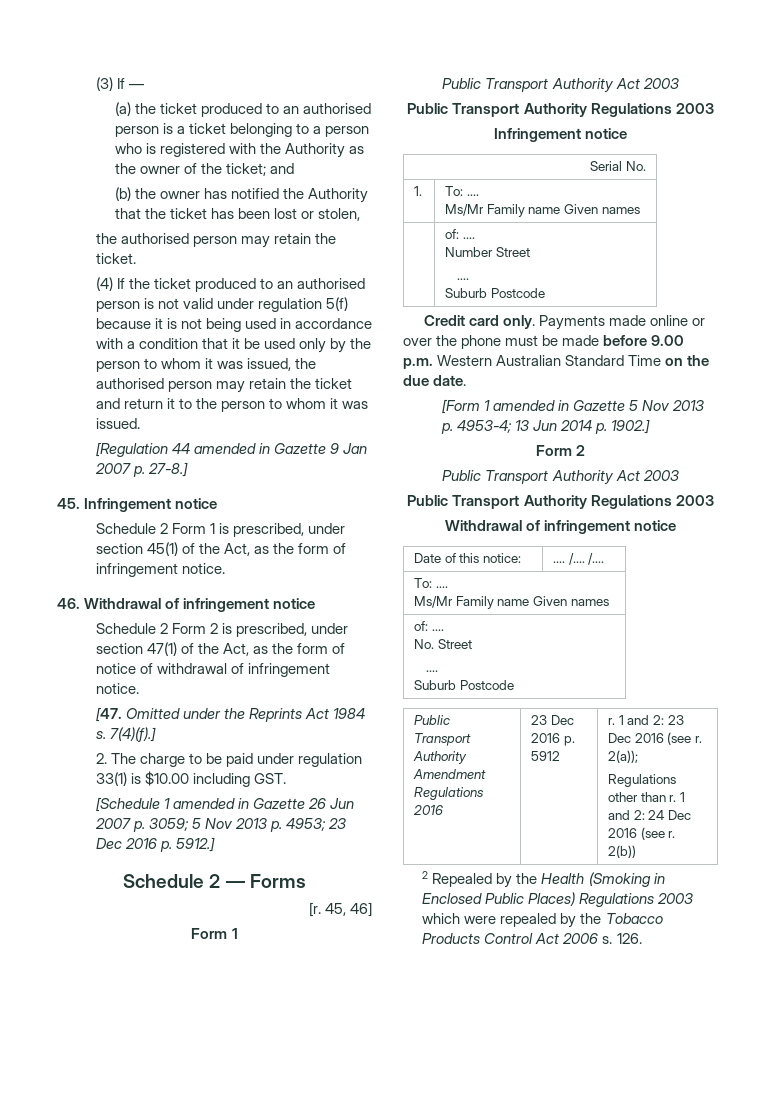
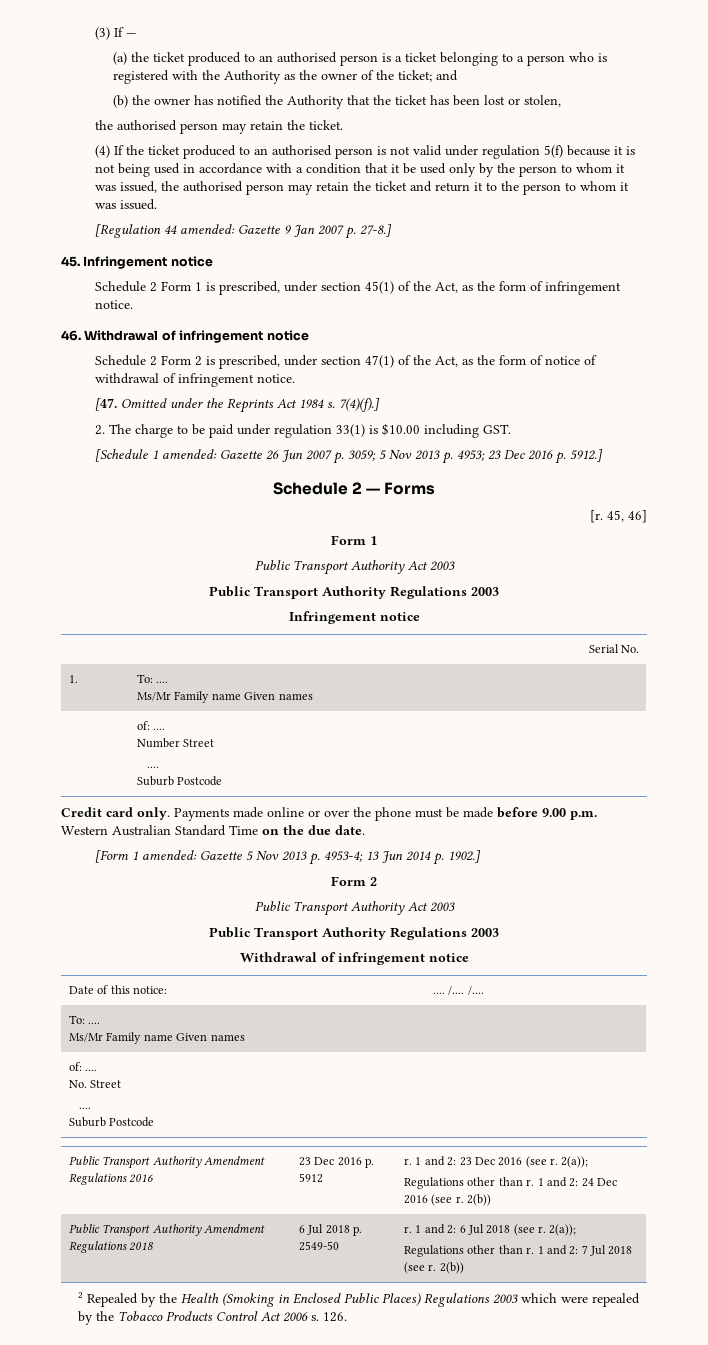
- [Regulation 44 amended in Gazette 9 Jan 2007 p. 27-8.]
+ [Regulation 44 amended: Gazette 9 Jan 2007 p. 27-8.]
- [Schedule 1 amended in Gazette 26 Jun 2007 p. 3059; 5 Nov 2013 p. 4953; 23 Dec 2016 p. 5912.]
+ [Schedule 1 amended: Gazette 26 Jun 2007 p. 3059; 5 Nov 2013 p. 4953; 23 Dec 2016 p. 5912.]
- [Form 1 amended in Gazette 5 Nov 2013 p. 4953-4; 13 Jun 2014 p. 1902.]
+ [Form 1 amended: Gazette 5 Nov 2013 p. 4953-4; 13 Jun 2014 p. 1902.]
+ Public Transport Authority Amendment Regulations 2018 | 6 Jul 2018 p. 2549-50 | r. 1 and 2: 6 Jul 2018 (see r. 2(a));
+ Regulations other than r. 1 and 2: 7 Jul 2018 (see r. 2(b))

